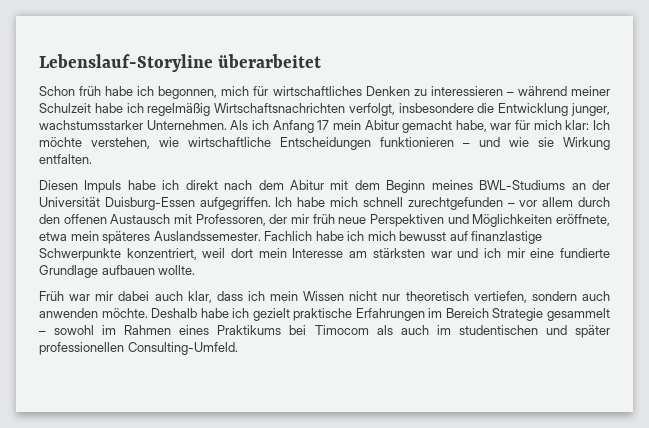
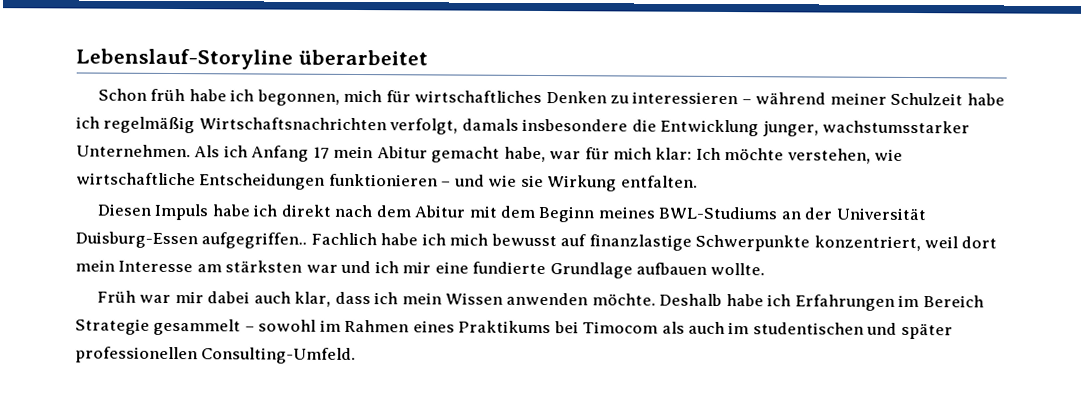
- Schon früh habe ich begonnen, mich für wirtschaftliches Denken zu interessieren – während meiner Schulzeit habe ich regelmäßig Wirtschaftsnachrichten verfolgt, insbesondere die Entwicklung junger, wachstumsstarker Unternehmen.
+ Schon früh habe ich begonnen, mich für wirtschaftliches Denken zu interessieren – während meiner Schulzeit habe ich regelmäßig Wirtschaftsnachrichten verfolgt, damals insbesondere die Entwicklung junger, wachstumsstarker Unternehmen.
- Diesen Impuls habe ich direkt nach dem Abitur mit dem Beginn meines BWL-Studiums an der Universität Duisburg-Essen aufgegriffen. Ich habe mich schnell zurechtgefunden – vor allem durch den offenen Austausch mit Professoren, der mir früh neue Perspektiven und Möglichkeiten eröffnete, etwa mein späteres Auslandssemester.
+ Diesen Impuls habe ich direkt nach dem Abitur mit dem Beginn meines BWL-Studiums an der Universität Duisburg-Essen aufgegriffen..
- Früh war mir dabei auch klar, dass ich mein Wissen nicht nur theoretisch vertiefen, sondern auch anwenden möchte.
+ Früh war mir dabei auch klar, dass ich mein Wissen anwenden möchte.
- Deshalb habe ich gezielt praktische Erfahrungen im Bereich Strategie gesammelt – sowohl im Rahmen eines Praktikums bei Timocom als auch im studentischen und später professionellen Consulting-Umfeld.
+ Deshalb habe ich Erfahrungen im Bereich Strategie gesammelt – sowohl im Rahmen eines Praktikums bei Timocom als auch im studentischen und später professionellen Consulting-Umfeld.

